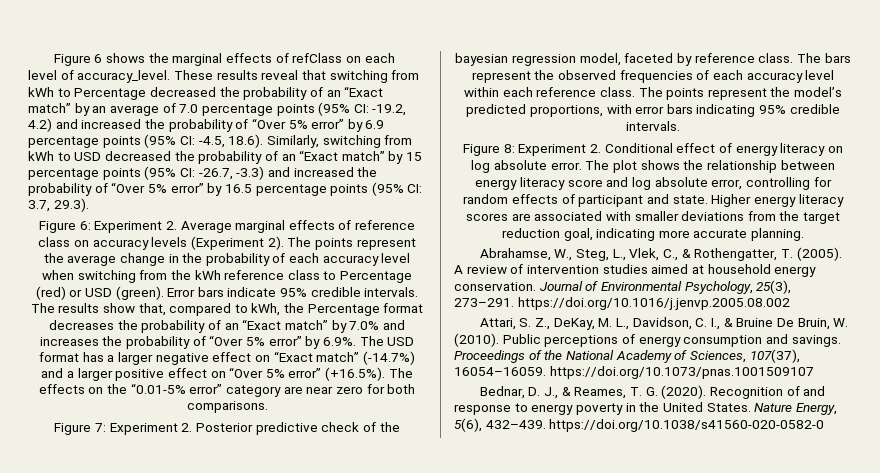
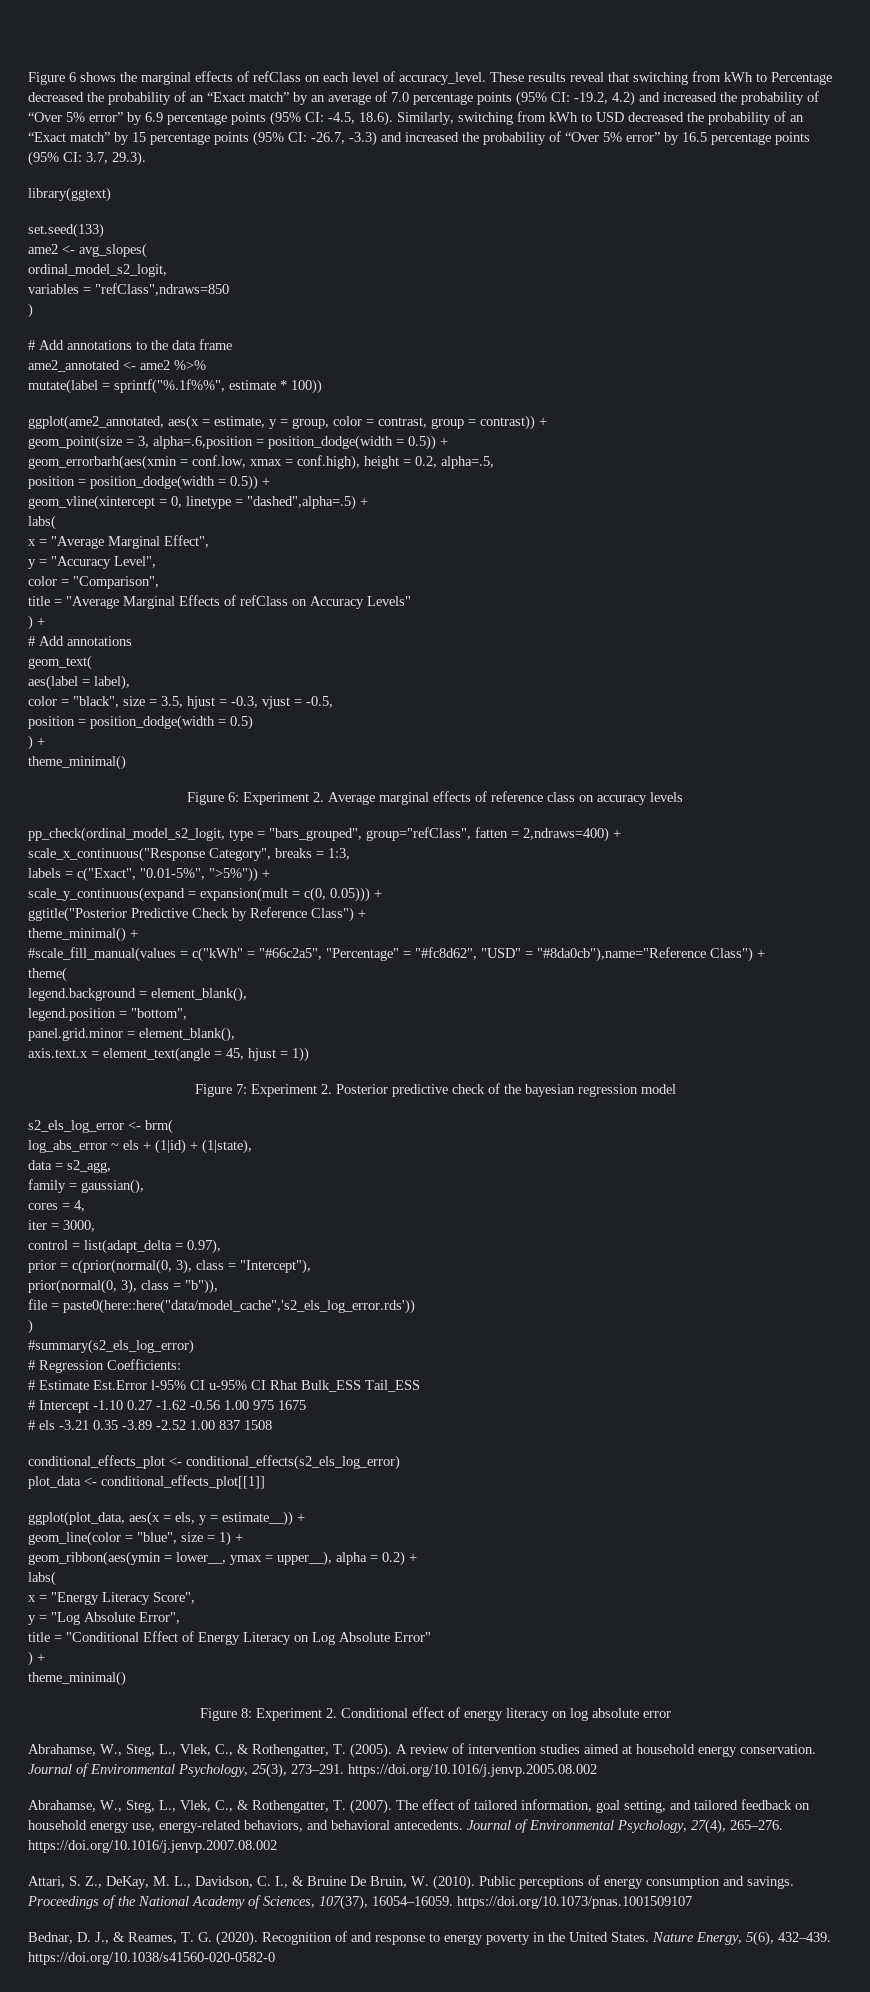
+ library(ggtext)
+ set.seed(133)
+ ame2 <- avg_slopes(
+ ordinal_model_s2_logit,
+ variables = "refClass",ndraws=850
+ )
+ # Add annotations to the data frame
+ ame2_annotated <- ame2 %>%
+ mutate(label = sprintf("%.1f%%", estimate * 100))
+ ggplot(ame2_annotated, aes(x = estimate, y = group, color = contrast, group = contrast)) +
+ geom_point(size = 3, alpha=.6,position = position_dodge(width = 0.5)) +
+ geom_errorbarh(aes(xmin = conf.low, xmax = conf.high), height = 0.2, alpha=.5,
+ position = position_dodge(width = 0.5)) +
+ geom_vline(xintercept = 0, linetype = "dashed",alpha=.5) +
+ labs(
+ x = "Average Marginal Effect",
+ y = "Accuracy Level",
+ color = "Comparison",
+ title = "Average Marginal Effects of refClass on Accuracy Levels"
+ ) +
+ # Add annotations
+ geom_text(
+ aes(label = label),
+ color = "black", size = 3.5, hjust = -0.3, vjust = -0.5,
+ position = position_dodge(width = 0.5)
+ ) +
+ theme_minimal()
- Figure 6: Experiment 2. Average marginal effects of reference class on accuracy levels (Experiment 2). The points represent the average change in the probability of each accuracy level when switching from the kWh reference class to Percentage (red) or USD (green). Error bars indicate 95% credible intervals. The results show that, compared to kWh, the Percentage format decreases the probability of an “Exact match” by 7.0% and increases the probability of “Over 5% error” by 6.9%. The USD format has a larger negative effect on “Exact match” (-14.7%) and a larger positive effect on “Over 5% error” (+16.5%). The effects on the “0.01-5% error” category are near zero for both comparisons.
+ Figure 6: Experiment 2. Average marginal effects of reference class on accuracy levels
+ pp_check(ordinal_model_s2_logit, type = "bars_grouped", group="refClass", fatten = 2,ndraws=400) +
+ scale_x_continuous("Response Category", breaks = 1:3,
+ labels = c("Exact", "0.01-5%", ">5%")) +
+ scale_y_continuous(expand = expansion(mult = c(0, 0.05))) +
+ ggtitle("Posterior Predictive Check by Reference Class") +
+ theme_minimal() +
+ #scale_fill_manual(values = c("kWh" = "#66c2a5", "Percentage" = "#fc8d62", "USD" = "#8da0cb"),name="Reference Class") +
+ theme(
+ legend.background = element_blank(),
+ legend.position = "bottom",
+ panel.grid.minor = element_blank(),
+ axis.text.x = element_text(angle = 45, hjust = 1))
- Figure 7: Experiment 2. Posterior predictive check of the bayesian regression model, faceted by reference class. The bars represent the observed frequencies of each accuracy level within each reference class. The points represent the model’s predicted proportions, with error bars indicating 95% credible intervals.
+ Figure 7: Experiment 2. Posterior predictive check of the bayesian regression model
+ s2_els_log_error <- brm(
+ log_abs_error ~ els + (1|id) + (1|state),
+ data = s2_agg,
+ family = gaussian(),
+ cores = 4,
+ iter = 3000,
+ control = list(adapt_delta = 0.97),
+ prior = c(prior(normal(0, 3), class = "Intercept"),
+ prior(normal(0, 3), class = "b")),
+ file = paste0(here::here("data/model_cache",'s2_els_log_error.rds'))
+ )
+ #summary(s2_els_log_error)
+ # Regression Coefficients:
+ # Estimate Est.Error l-95% CI u-95% CI Rhat Bulk_ESS Tail_ESS
+ # Intercept -1.10 0.27 -1.62 -0.56 1.00 975 1675
+ # els -3.21 0.35 -3.89 -2.52 1.00 837 1508
+ conditional_effects_plot <- conditional_effects(s2_els_log_error)
+ plot_data <- conditional_effects_plot[[1]]
+ ggplot(plot_data, aes(x = els, y = estimate__)) +
+ geom_line(color = "blue", size = 1) +
+ geom_ribbon(aes(ymin = lower__, ymax = upper__), alpha = 0.2) +
+ labs(
+ x = "Energy Literacy Score",
+ y = "Log Absolute Error",
+ title = "Conditional Effect of Energy Literacy on Log Absolute Error"
+ ) +
+ theme_minimal()
- Figure 8: Experiment 2. Conditional effect of energy literacy on log absolute error. The plot shows the relationship between energy literacy score and log absolute error, controlling for random effects of participant and state. Higher energy literacy scores are associated with smaller deviations from the target reduction goal, indicating more accurate planning.
+ Figure 8: Experiment 2. Conditional effect of energy literacy on log absolute error
+ Abrahamse, W., Steg, L., Vlek, C., & Rothengatter, T. (2007). The effect of tailored information, goal setting, and tailored feedback on household energy use, energy-related behaviors, and behavioral antecedents. Journal of Environmental Psychology, 27(4), 265–276. https://doi.org/10.1016/j.jenvp.2007.08.002

